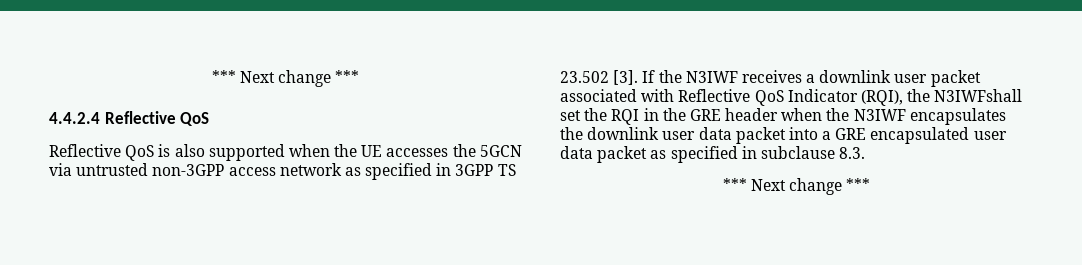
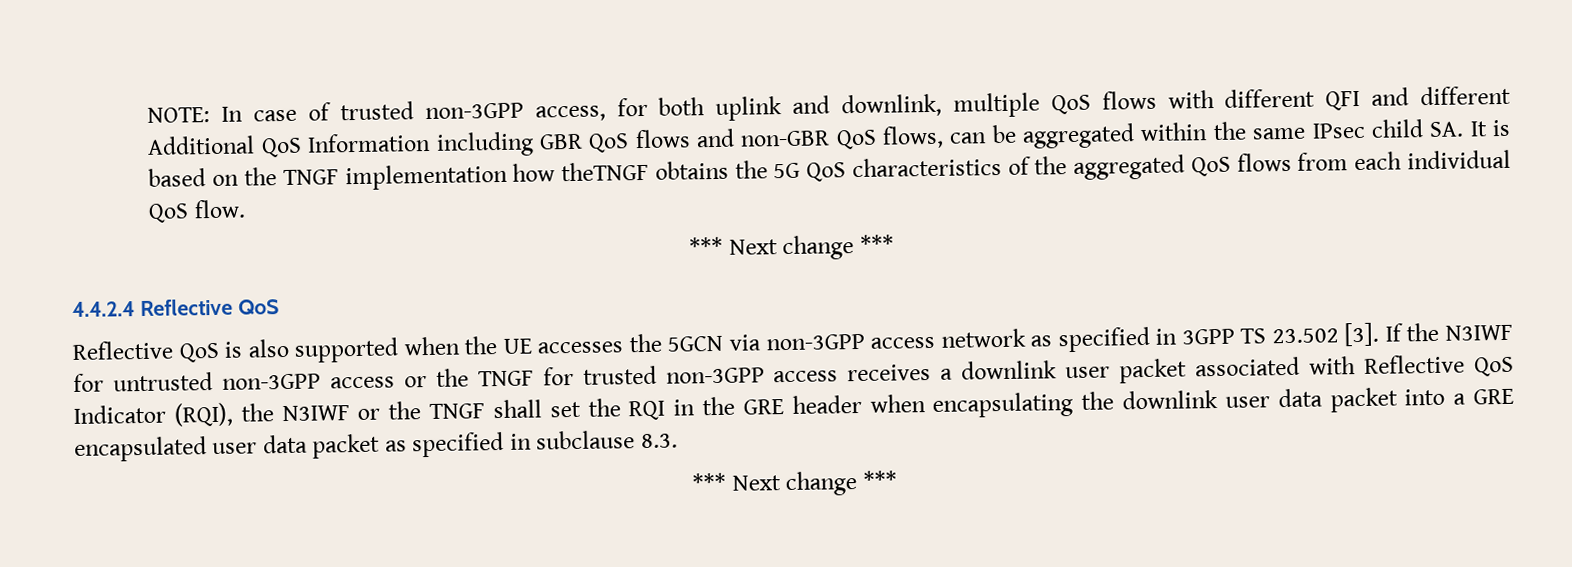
+ NOTE: In case of trusted non-3GPP access, for both uplink and downlink, multiple QoS flows with different QFI and different Additional QoS Information including GBR QoS flows and non-GBR QoS flows, can be aggregated within the same IPsec child SA. It is based on the TNGF implementation how theTNGF obtains the 5G QoS characteristics of the aggregated QoS flows from each individual QoS flow.
- Reflective QoS is also supported when the UE accesses the 5GCN via untrusted non-3GPP access network as specified in 3GPP TS 23.502 [3].
+ Reflective QoS is also supported when the UE accesses the 5GCN via non-3GPP access network as specified in 3GPP TS 23.502 [3].
- If the N3IWF receives a downlink user packet associated with Reflective QoS Indicator (RQI), the N3IWFshall set the RQI in the GRE header when the N3IWF encapsulates the downlink user data packet into a GRE encapsulated user data packet as specified in subclause 8.3.
+ If the N3IWF for untrusted non-3GPP access or the TNGF for trusted non-3GPP access receives a downlink user packet associated with Reflective QoS Indicator (RQI), the N3IWF or the TNGF shall set the RQI in the GRE header when encapsulating the downlink user data packet into a GRE encapsulated user data packet as specified in subclause 8.3.

